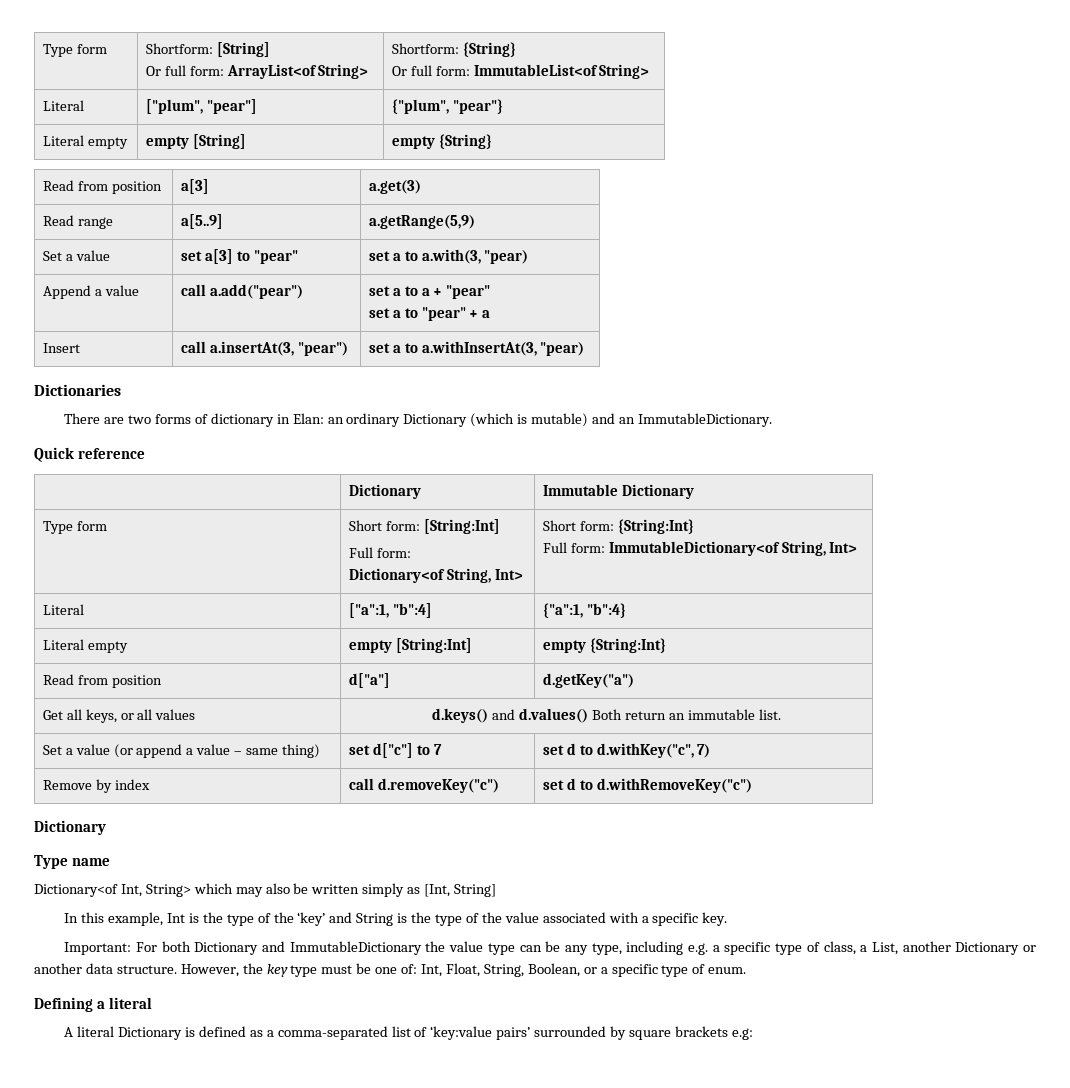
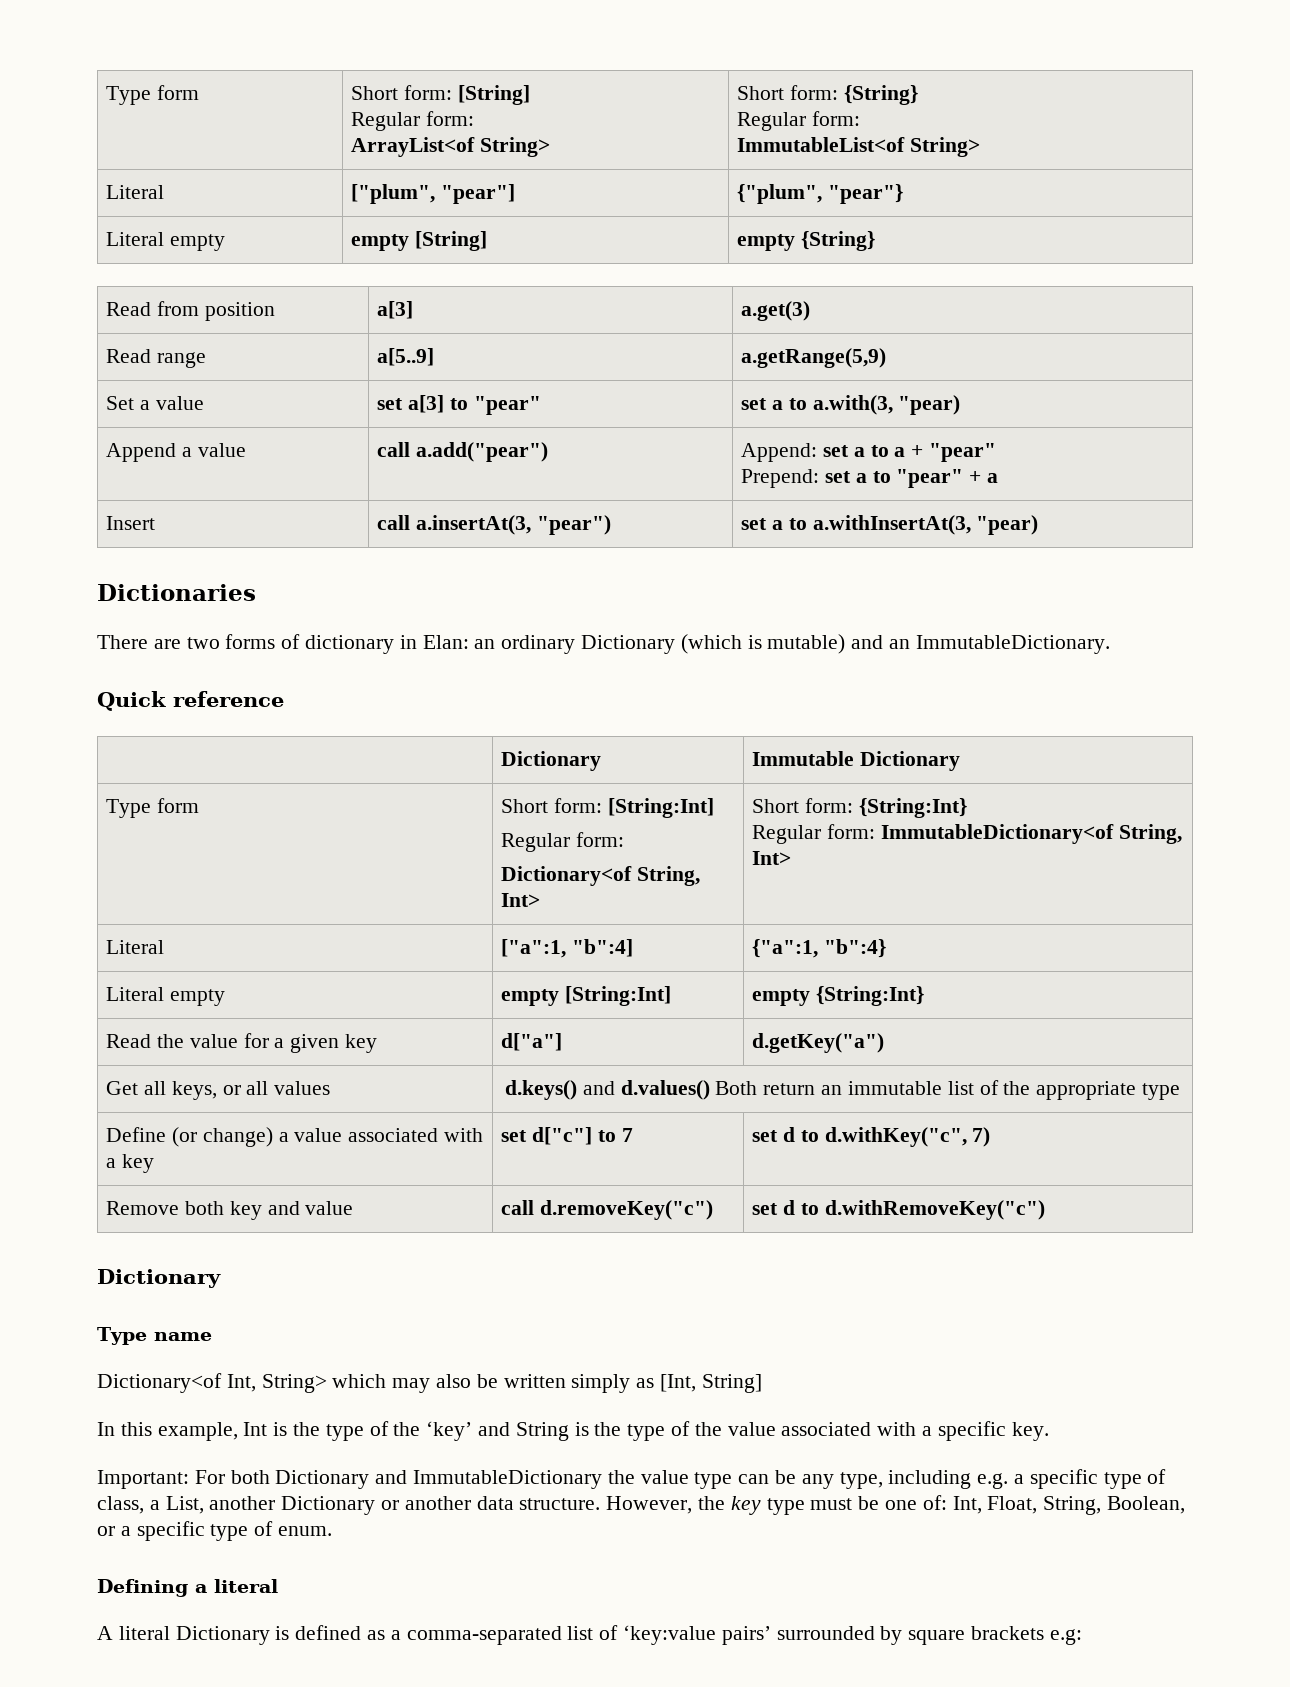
- Type form | Shortform: [String]
- Or full form: ArrayList<of String> | Shortform: {String}
- Or full form: ImmutableList<of String>
+ Type form | Short form: [String]
+ Regular form:
+ ArrayList<of String> | Short form: {String}
+ Regular form:
+ ImmutableList<of String>
- Append a value | call a.add("pear") | set a to a + "pear"
- set a to "pear" + a
+ Append a value | call a.add("pear") | Append: set a to a + "pear"
+ Prepend: set a to "pear" + a
  Type form | Short form: [String:Int]
- Full form:
+ Regular form:
  Dictionary<of String, Int> | Short form: {String:Int}
- Full form: ImmutableDictionary<of String, Int>
+ Regular form: ImmutableDictionary<of String, Int>
- Read from position | d["a"] | d.getKey("a")
+ Read the value for a given key | d["a"] | d.getKey("a")
- Get all keys, or all values | d.keys() and d.values() Both return an immutable list.
- Set a value (or append a value – same thing) | set d["c"] to 7 | set d to d.withKey("c", 7)
+ Get all keys, or all values | d.keys() and d.values() Both return an immutable list of the appropriate type
+ Define (or change) a value associated with a key | set d["c"] to 7 | set d to d.withKey("c", 7)
- Remove by index | call d.removeKey("c") | set d to d.withRemoveKey("c")
+ Remove both key and value | call d.removeKey("c") | set d to d.withRemoveKey("c")

